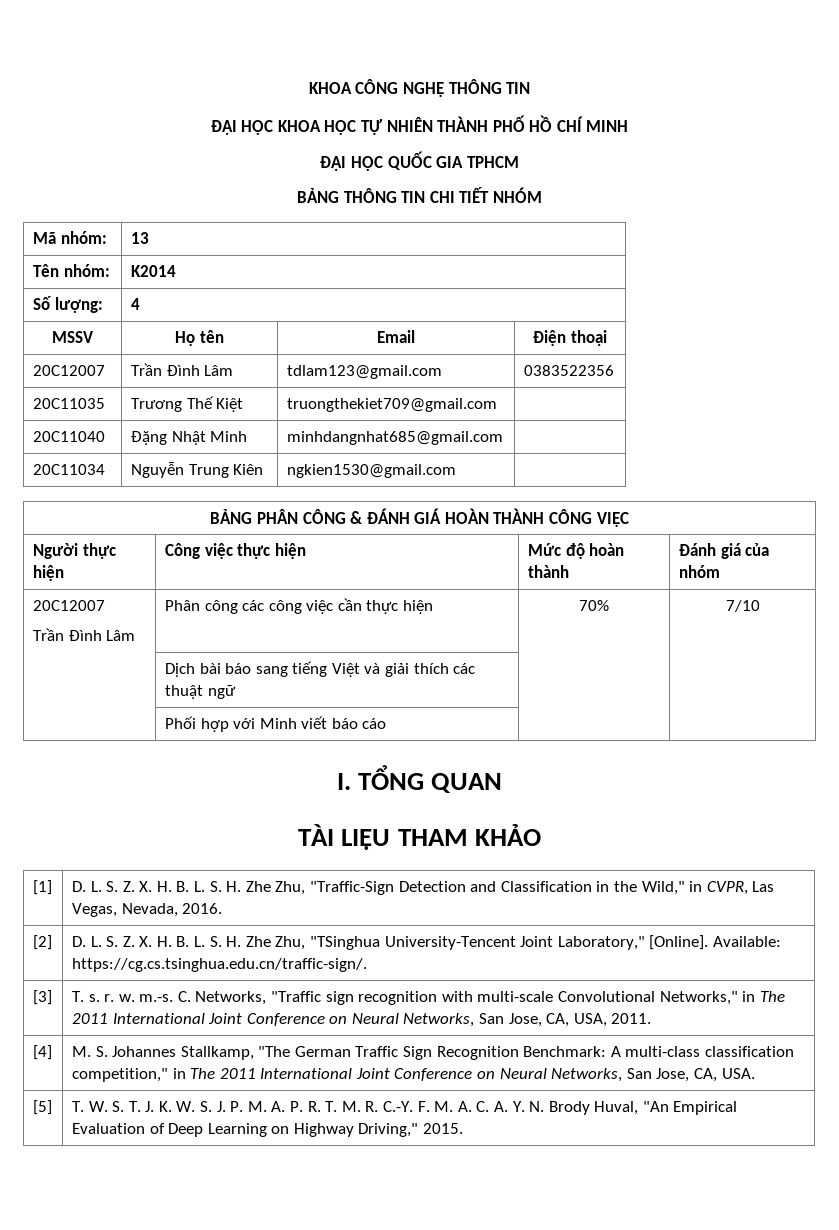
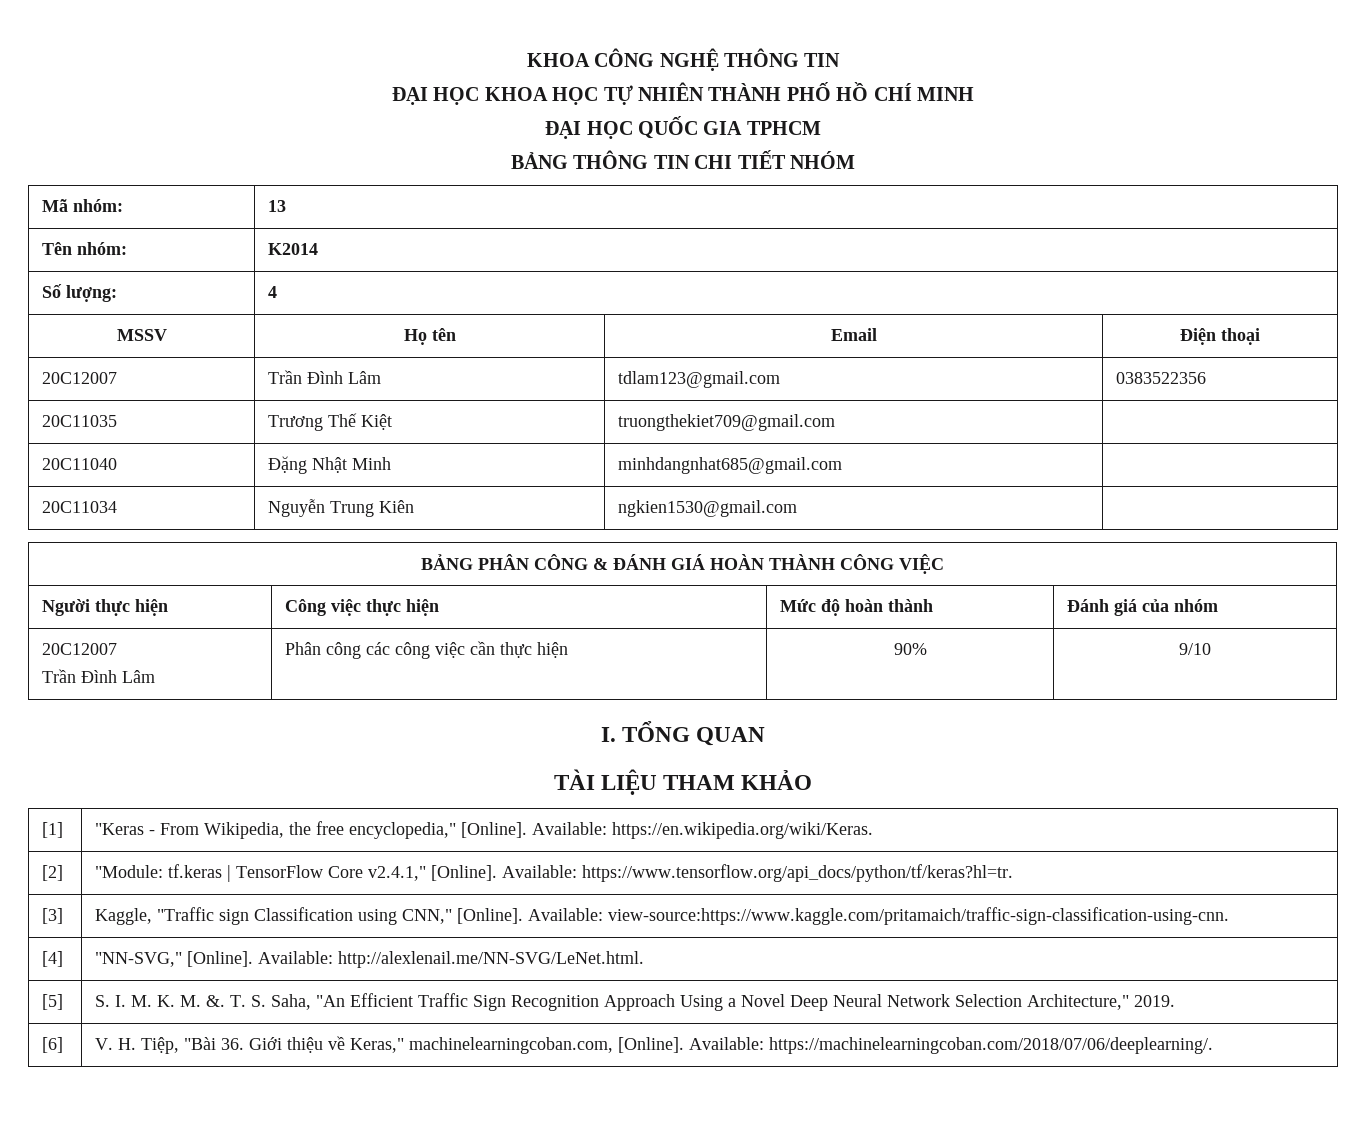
  Người thực hiện | Công việc thực hiện | Mức độ hoàn thành | Đánh giá của nhóm
  20C12007
- Trần Đình Lâm | Phân công các công việc cần thực hiện | 70% | 7/10
- | Dịch bài báo sang tiếng Việt và giải thích các thuật ngữ | |
- | Phối hợp với Minh viết báo cáo | |
+ Trần Đình Lâm | Phân công các công việc cần thực hiện | 90% | 9/10
- [1] | D. L. S. Z. X. H. B. L. S. H. Zhe Zhu, "Traffic-Sign Detection and Classification in the Wild," in CVPR, Las Vegas, Nevada, 2016.
- [2] | D. L. S. Z. X. H. B. L. S. H. Zhe Zhu, "TSinghua University-Tencent Joint Laboratory," [Online]. Available: https://cg.cs.tsinghua.edu.cn/traffic-sign/.
+ [1] | "Keras - From Wikipedia, the free encyclopedia," [Online]. Available: https://en.wikipedia.org/wiki/Keras.
+ [2] | "Module: tf.keras | TensorFlow Core v2.4.1," [Online]. Available: https://www.tensorflow.org/api_docs/python/tf/keras?hl=tr.
- [3] | T. s. r. w. m.-s. C. Networks, "Traffic sign recognition with multi-scale Convolutional Networks," in The 2011 International Joint Conference on Neural Networks, San Jose, CA, USA, 2011.
- [4] | M. S. Johannes Stallkamp, "The German Traffic Sign Recognition Benchmark: A multi-class classification competition," in The 2011 International Joint Conference on Neural Networks, San Jose, CA, USA.
- [5] | T. W. S. T. J. K. W. S. J. P. M. A. P. R. T. M. R. C.-Y. F. M. A. C. A. Y. N. Brody Huval, "An Empirical Evaluation of Deep Learning on Highway Driving," 2015.
+ [3] | Kaggle, "Traffic sign Classification using CNN," [Online]. Available: view-source:https://www.kaggle.com/pritamaich/traffic-sign-classification-using-cnn.
+ [4] | "NN-SVG," [Online]. Available: http://alexlenail.me/NN-SVG/LeNet.html.
+ [5] | S. I. M. K. M. &. T. S. Saha, "An Efficient Traffic Sign Recognition Approach Using a Novel Deep Neural Network Selection Architecture," 2019.
+ [6] | V. H. Tiệp, "Bài 36. Giới thiệu về Keras," machinelearningcoban.com, [Online]. Available: https://machinelearningcoban.com/2018/07/06/deeplearning/.

